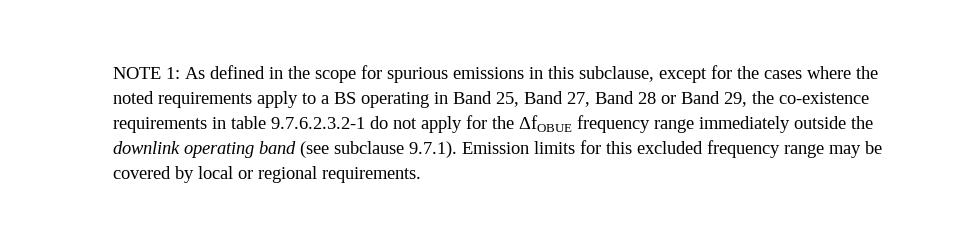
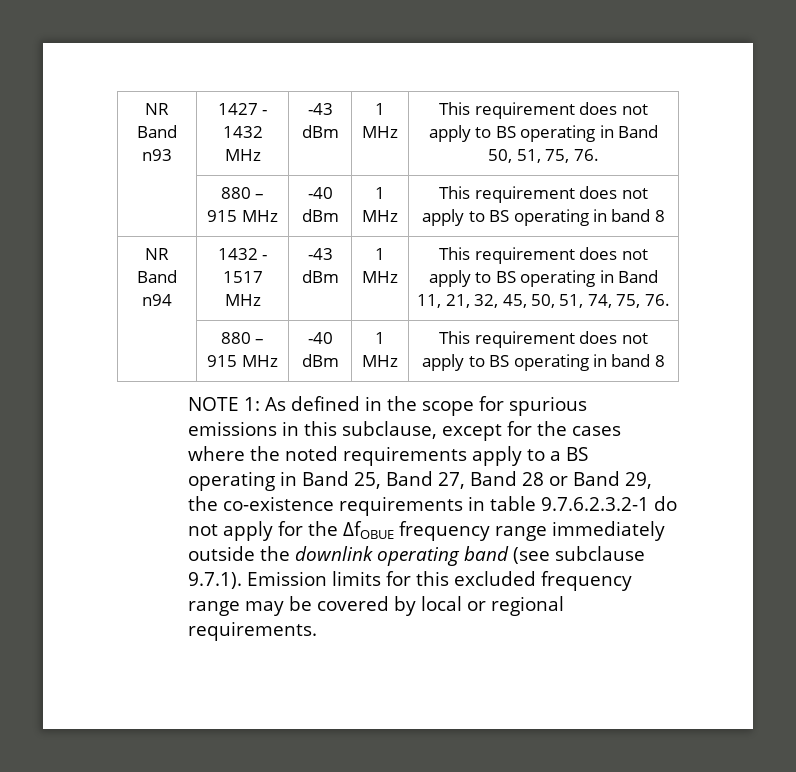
+ NR Band n93 | 1427 - 1432 MHz | -43 dBm | 1 MHz | This requirement does not apply to BS operating in Band 50, 51, 75, 76.
+ | 880 – 915 MHz | -40 dBm | 1 MHz | This requirement does not apply to BS operating in band 8
+ NR Band n94 | 1432 - 1517 MHz | -43 dBm | 1 MHz | This requirement does not apply to BS operating in Band 11, 21, 32, 45, 50, 51, 74, 75, 76.
+ | 880 – 915 MHz | -40 dBm | 1 MHz | This requirement does not apply to BS operating in band 8

